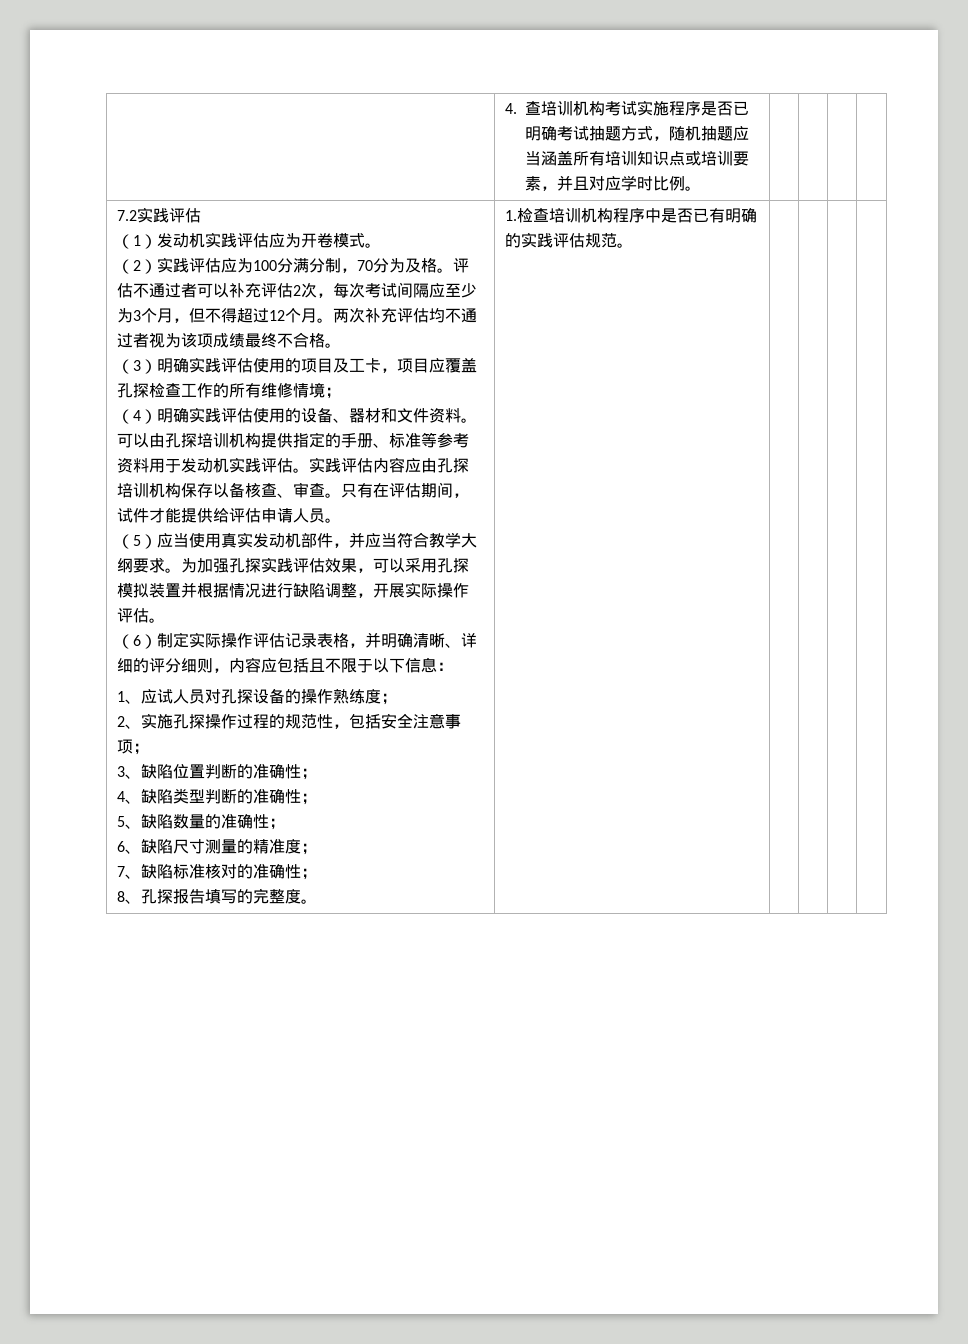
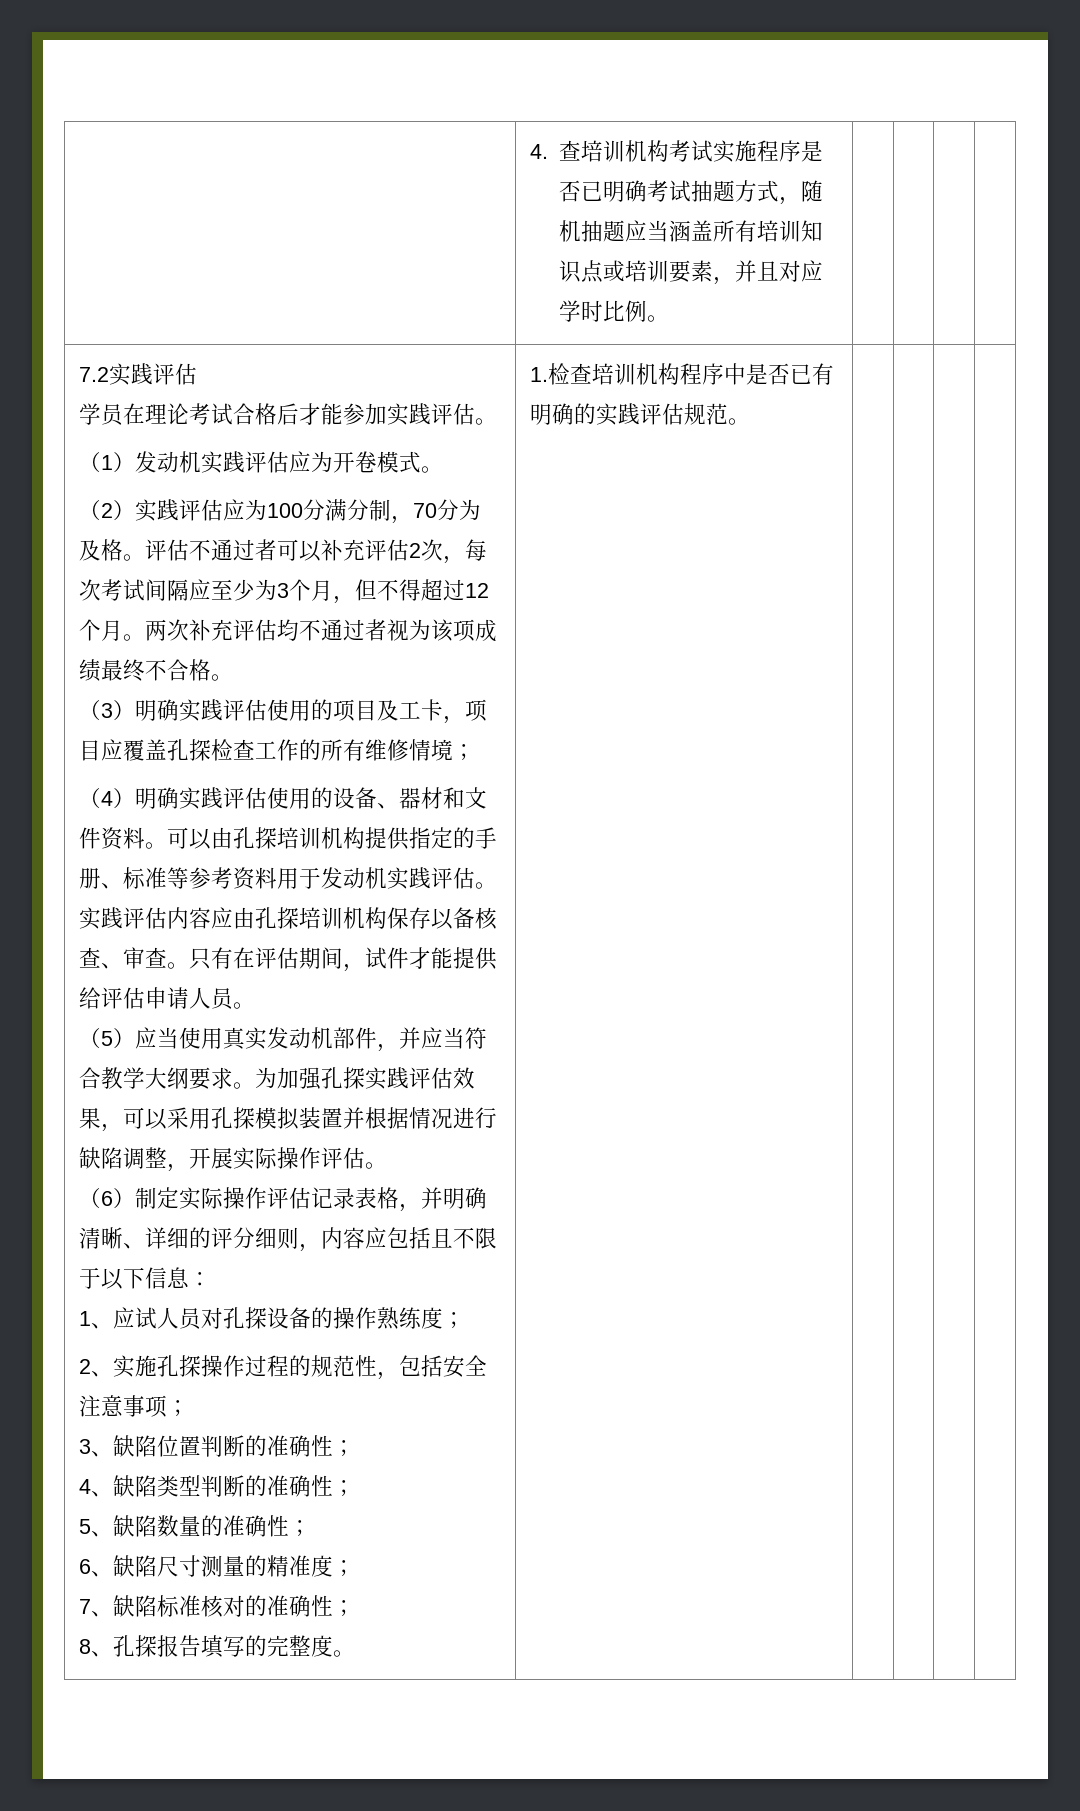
+ 学员在理论考试合格后才能参加实践评估。

